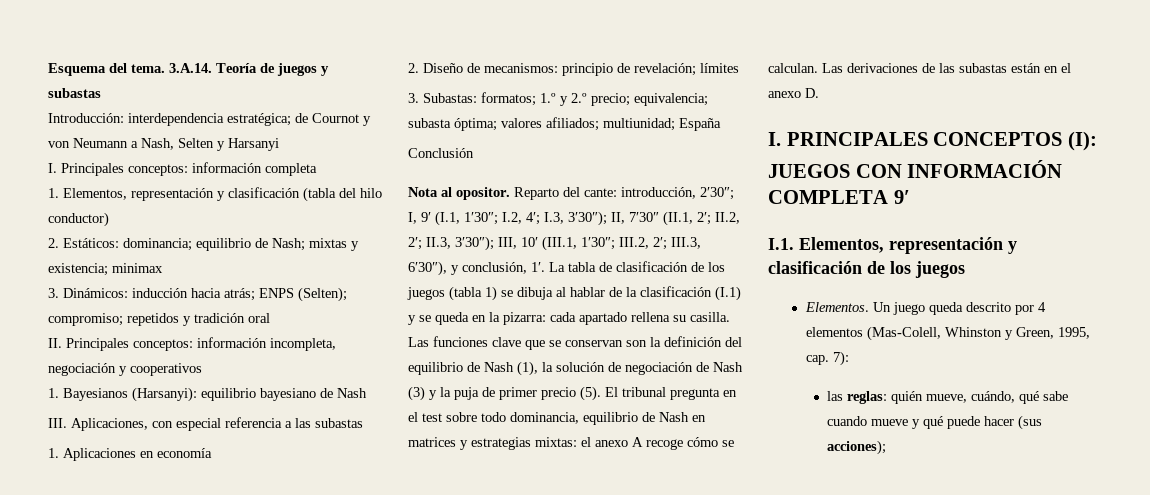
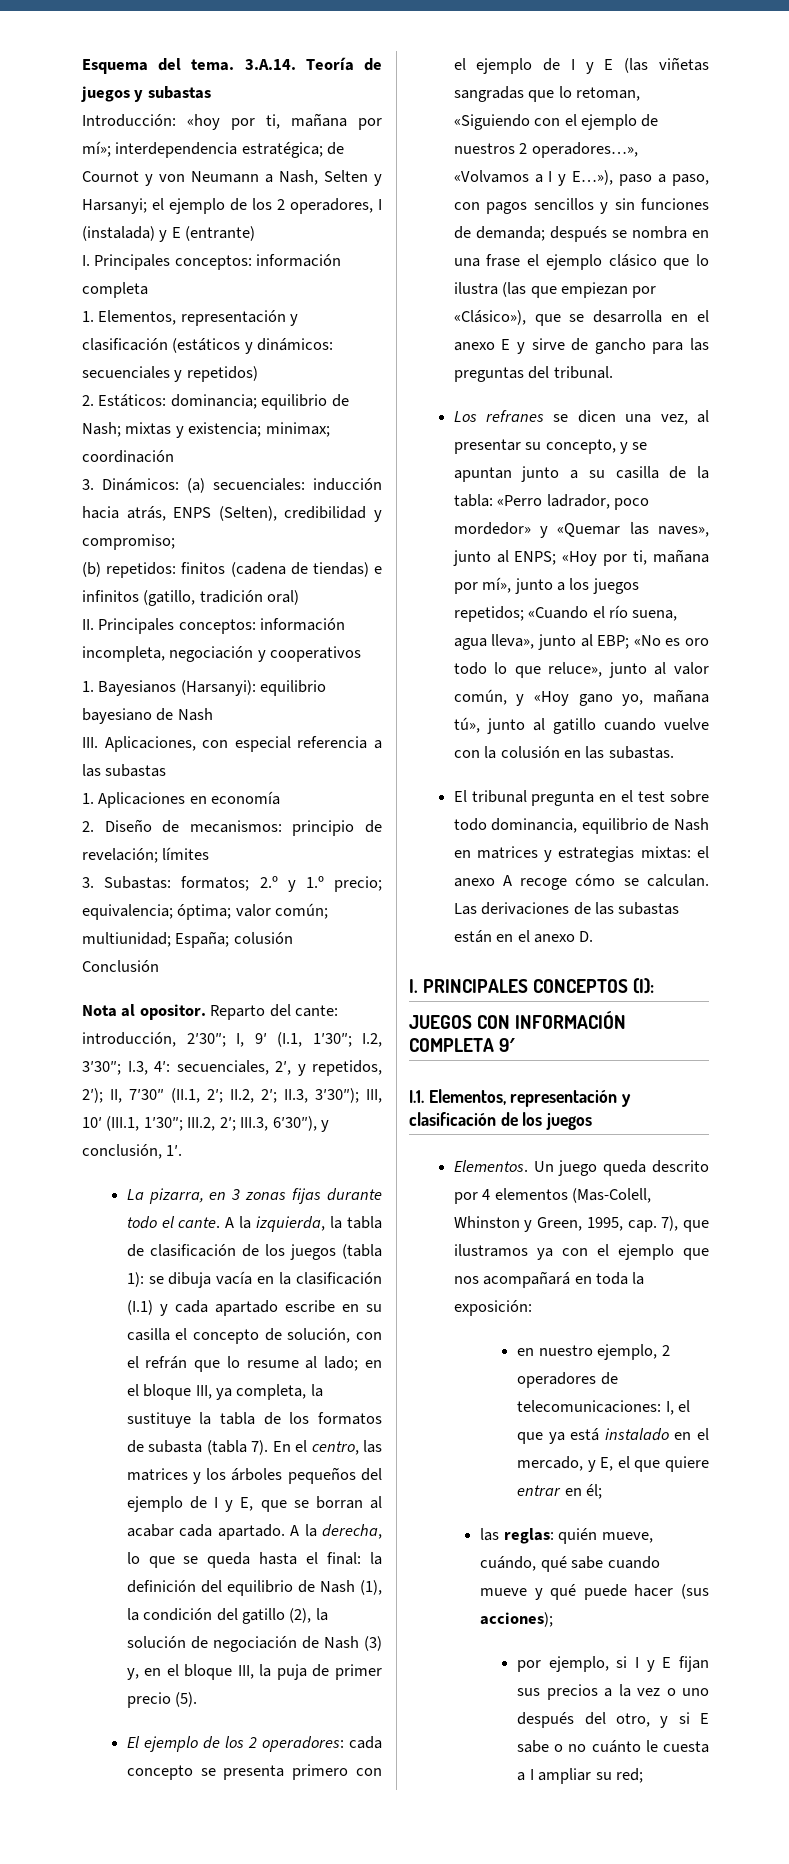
- Introducción: interdependencia estratégica; de Cournot y von Neumann a Nash, Selten y Harsanyi
+ Introducción: «hoy por ti, mañana por mí»; interdependencia estratégica; de Cournot y von Neumann a Nash, Selten y Harsanyi; el ejemplo de los 2 operadores, I (instalada) y E (entrante)
- 1. Elementos, representación y clasificación (tabla del hilo conductor)
+ 1. Elementos, representación y clasificación (estáticos y dinámicos: secuenciales y repetidos)
- 2. Estáticos: dominancia; equilibrio de Nash; mixtas y existencia; minimax
+ 2. Estáticos: dominancia; equilibrio de Nash; mixtas y existencia; minimax; coordinación
- 3. Dinámicos: inducción hacia atrás; ENPS (Selten); compromiso; repetidos y tradición oral
+ 3. Dinámicos: (a) secuenciales: inducción hacia atrás, ENPS (Selten), credibilidad y compromiso;
+ (b) repetidos: finitos (cadena de tiendas) e infinitos (gatillo, tradición oral)
- 3. Subastas: formatos; 1.º y 2.º precio; equivalencia; subasta óptima; valores afiliados; multiunidad; España
+ 3. Subastas: formatos; 2.º y 1.º precio; equivalencia; óptima; valor común; multiunidad; España; colusión
- I.2, 4′; I.3, 3′30″);
+ I.2, 3′30″; I.3, 4′: secuenciales, 2′, y repetidos, 2′);
- III.3, 6′30″), y conclusión, 1′. La tabla de clasificación de los juegos (tabla 1) se dibuja al hablar de la clasificación (I.1) y se queda en la pizarra: cada apartado rellena su casilla. Las funciones clave que se conservan son la definición del equilibrio de Nash (1), la solución de negociación de Nash (3) y la puja de primer precio (5). El tribunal pregunta en el test sobre todo dominancia, equilibrio de Nash en matrices y estrategias mixtas:
+ III.3, 6′30″), y conclusión, 1′.
+ La pizarra, en 3 zonas fijas durante todo el cante. A la izquierda, la tabla de clasificación de los juegos (tabla 1): se dibuja vacía en la clasificación (I.1) y cada apartado escribe en su casilla el concepto de solución, con el refrán que lo resume al lado; en el bloque III, ya completa, la sustituye la tabla de los formatos de subasta (tabla 7). En el centro, las matrices y los árboles pequeños del ejemplo de I y E, que se borran al acabar cada apartado. A la derecha, lo que se queda hasta el final: la definición del equilibrio de Nash (1), la condición del gatillo (2), la solución de negociación de Nash (3) y, en el bloque III, la puja de primer precio (5).
+ El ejemplo de los 2 operadores: cada concepto se presenta primero con el ejemplo de I y E (las viñetas sangradas que lo retoman, «Siguiendo con el ejemplo de nuestros 2 operadores…», «Volvamos a I y E…»), paso a paso, con pagos sencillos y sin funciones de demanda; después se nombra en una frase el ejemplo clásico que lo ilustra (las que empiezan por «Clásico»), que se desarrolla en el anexo E y sirve de gancho para las preguntas del tribunal.
+ Los refranes se dicen una vez, al presentar su concepto, y se apuntan junto a su casilla de la tabla: «Perro ladrador, poco mordedor» y «Quemar las naves», junto al ENPS; «Hoy por ti, mañana por mí», junto a los juegos repetidos; «Cuando el río suena, agua lleva», junto al EBP; «No es oro todo lo que reluce», junto al valor común, y «Hoy gano yo, mañana tú», junto al gatillo cuando vuelve con la colusión en las subastas.
+ El tribunal pregunta en el test sobre todo dominancia, equilibrio de Nash en matrices y estrategias mixtas:
- 7):
+ 7), que ilustramos ya con el ejemplo que nos acompañará en toda la exposición:
+ en nuestro ejemplo, 2 operadores de telecomunicaciones: I, el que ya está instalado en el mercado, y E, el que quiere entrar en él;
+ por ejemplo, si I y E fijan sus precios a la vez o uno después del otro, y si E sabe o no cuánto le cuesta a I ampliar su red;

